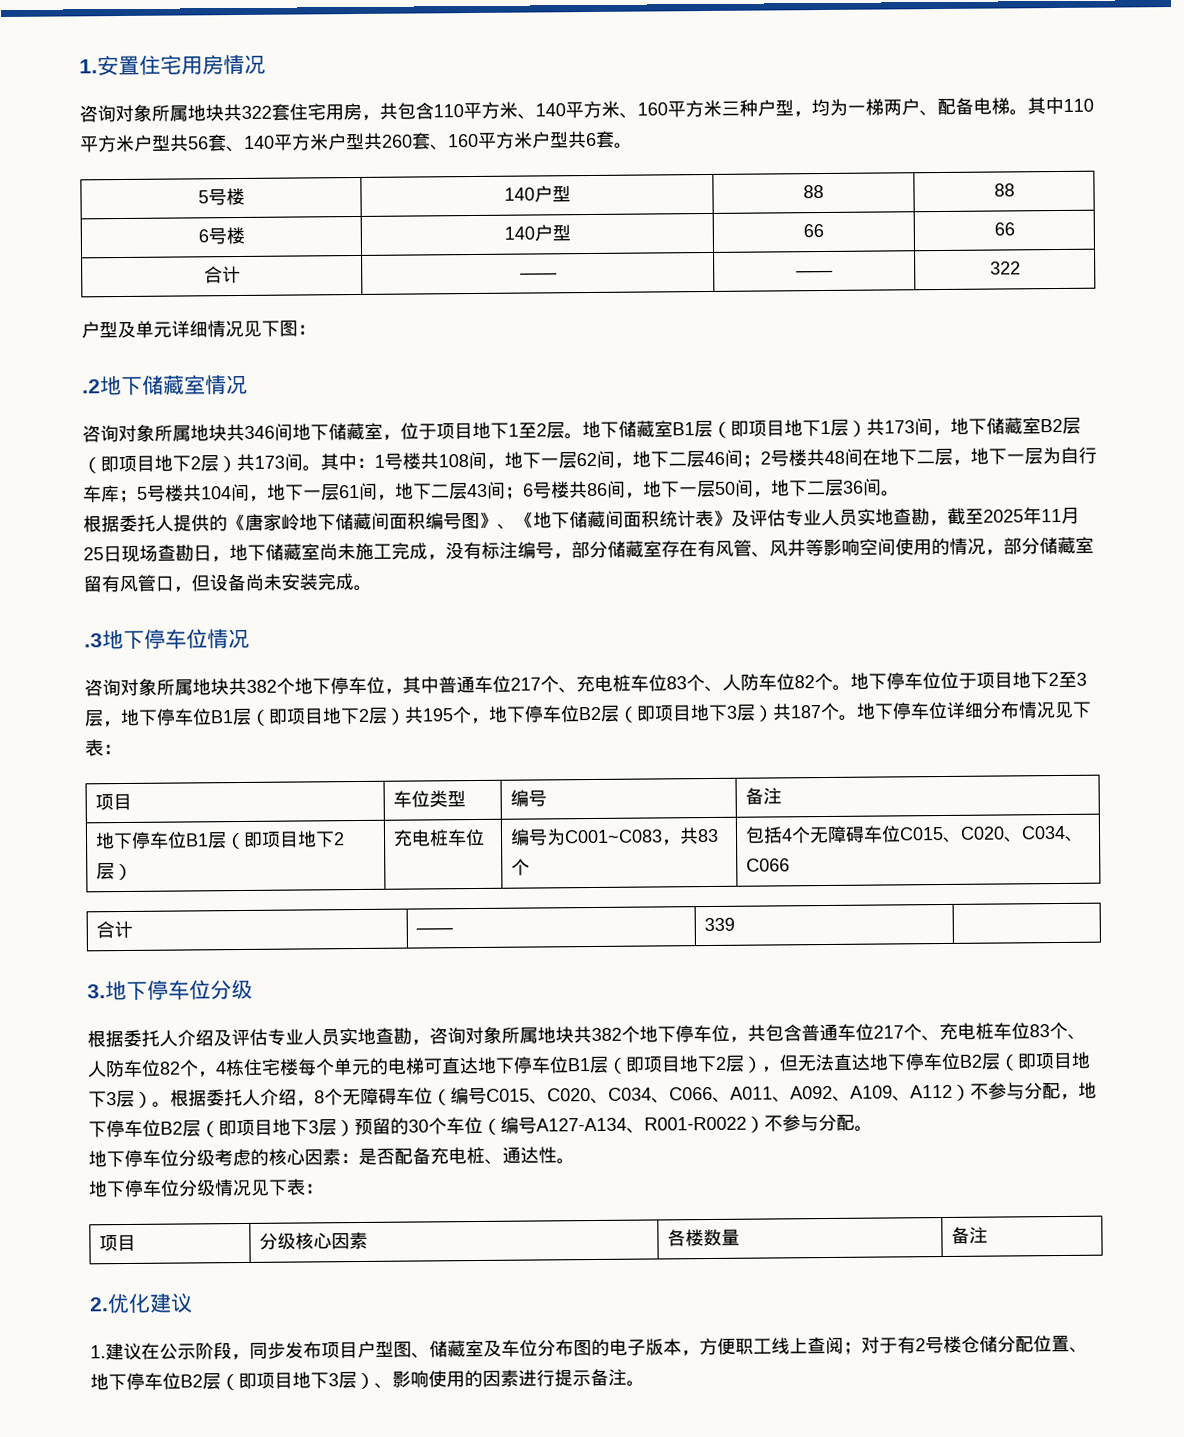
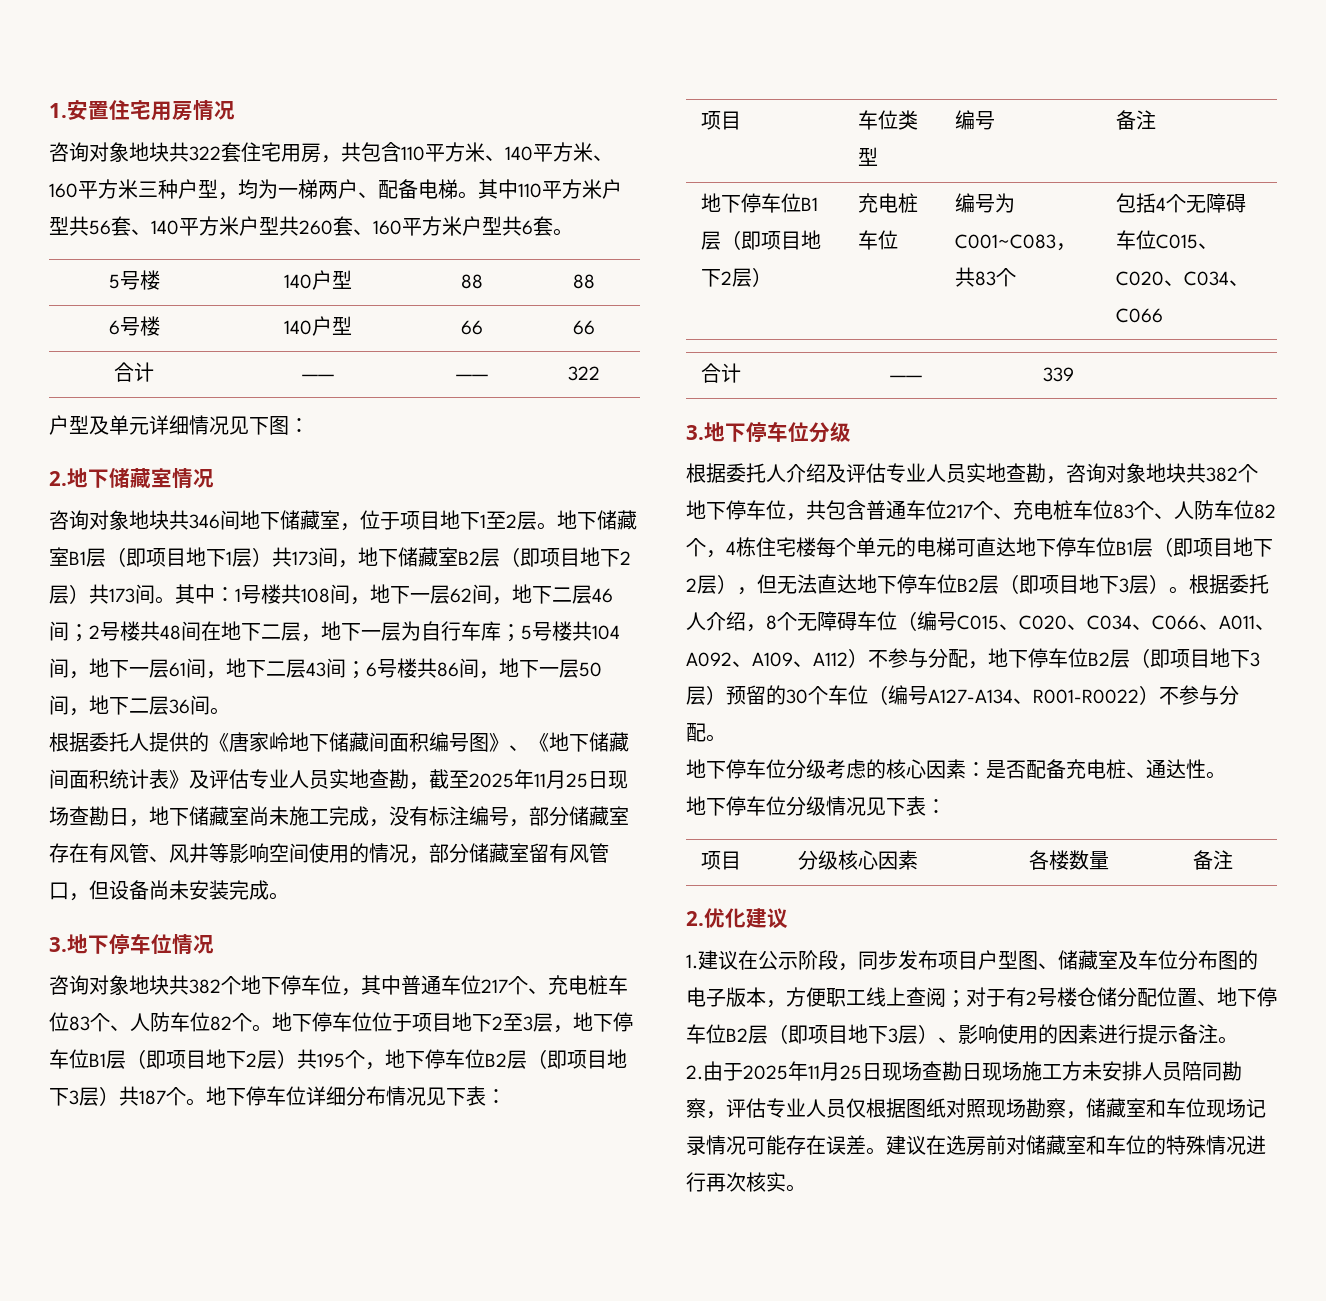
- 咨询对象所属地块共322套住宅用房，共包含110平方米、140平方米、160平方米三种户型，均为一梯两户、配备电梯。
+ 咨询对象地块共322套住宅用房，共包含110平方米、140平方米、160平方米三种户型，均为一梯两户、配备电梯。
- .2地下储藏室情况
+ 2.地下储藏室情况
- 咨询对象所属地块共346间地下储藏室，位于项目地下1至2层。
+ 咨询对象地块共346间地下储藏室，位于项目地下1至2层。
- .3地下停车位情况
+ 3.地下停车位情况
- 咨询对象所属地块共382个地下停车位，其中普通车位217个、充电桩车位83个、人防车位82个。
+ 咨询对象地块共382个地下停车位，其中普通车位217个、充电桩车位83个、人防车位82个。
- 根据委托人介绍及评估专业人员实地查勘，咨询对象所属地块共382个地下停车位，共包含普通车位217个、充电桩车位83个、人防车位82个，4栋住宅楼每个单元的电梯可直达地下停车位B1层（即项目地下2层），但无法直达地下停车位B2层（即项目地下3层）。
+ 根据委托人介绍及评估专业人员实地查勘，咨询对象地块共382个地下停车位，共包含普通车位217个、充电桩车位83个、人防车位82个，4栋住宅楼每个单元的电梯可直达地下停车位B1层（即项目地下2层），但无法直达地下停车位B2层（即项目地下3层）。
+ 2.由于2025年11月25日现场查勘日现场施工方未安排人员陪同勘察，评估专业人员仅根据图纸对照现场勘察，储藏室和车位现场记录情况可能存在误差。建议在选房前对储藏室和车位的特殊情况进行再次核实。

